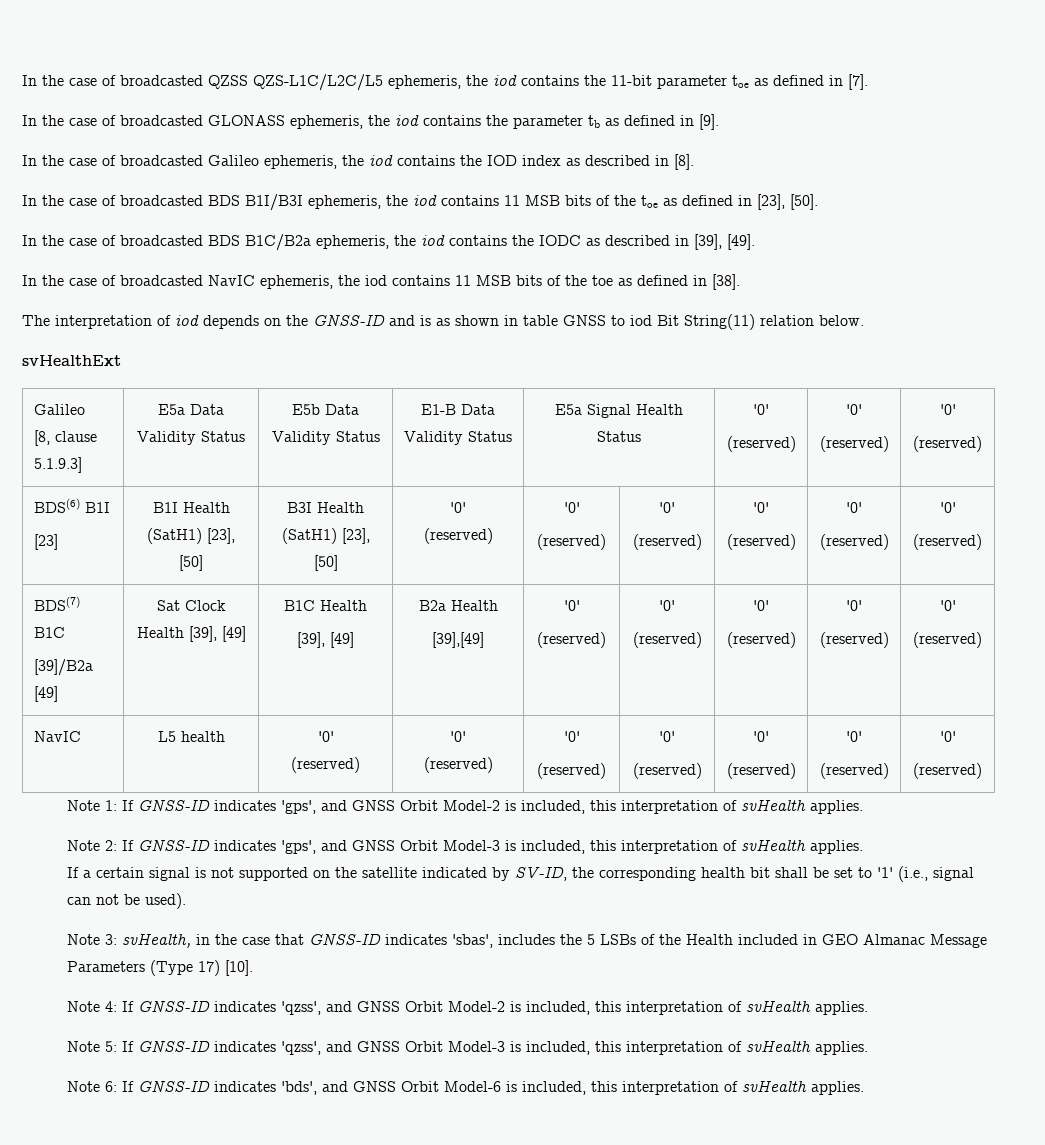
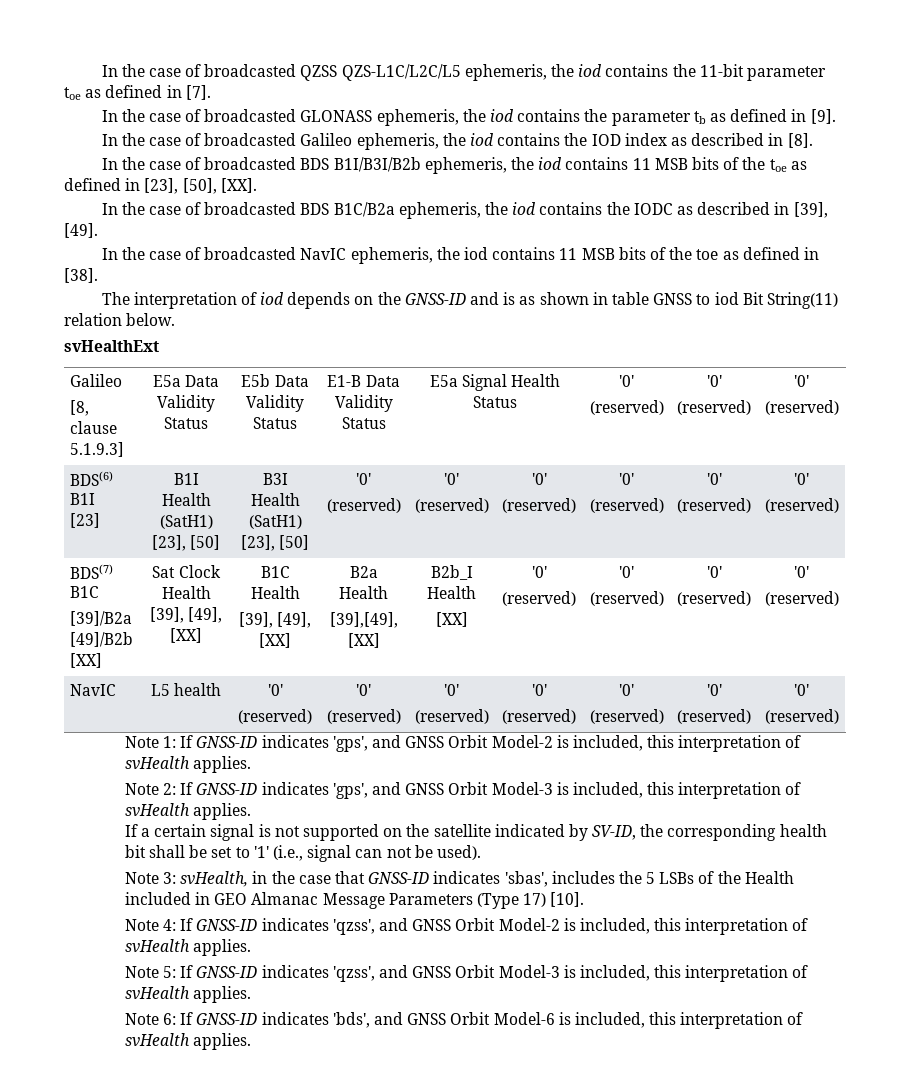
- In the case of broadcasted BDS B1I/B3I ephemeris, the iod contains 11 MSB bits of the toe as defined in [23], [50].
+ In the case of broadcasted BDS B1I/B3I/B2b ephemeris, the iod contains 11 MSB bits of the toe as defined in [23], [50], [XX].
  BDS(7) B1C
- [39]/B2a [49] | Sat Clock Health [39], [49] | B1C Health
- [39], [49] | B2a Health
- [39],[49] | '0'
- (reserved) | '0'
+ [39]/B2a [49]/B2b [XX] | Sat Clock Health [39], [49], [XX] | B1C Health
+ [39], [49], [XX] | B2a Health
+ [39],[49], [XX] | B2b_I Health
+ [XX] | '0'

